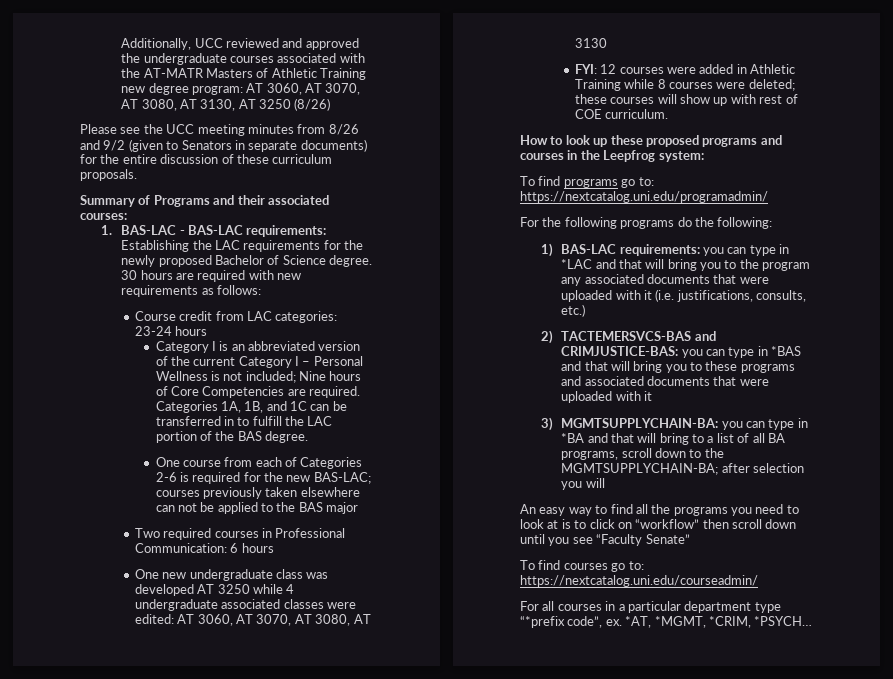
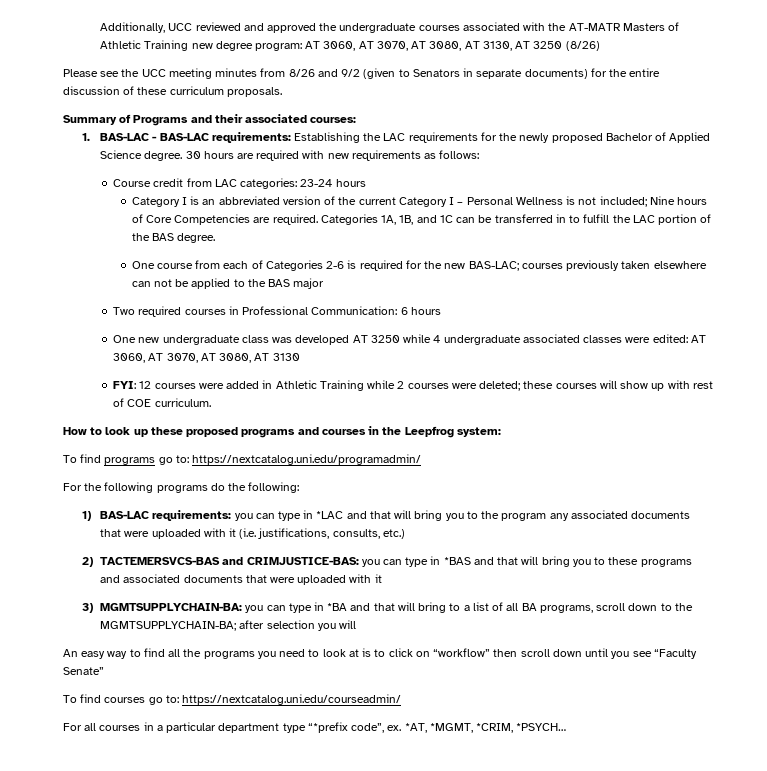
- 1. BAS-LAC - BAS-LAC requirements: Establishing the LAC requirements for the newly proposed Bachelor of Science degree.
+ 1. BAS-LAC - BAS-LAC requirements: Establishing the LAC requirements for the newly proposed Bachelor of Applied Science degree.
- FYI: 12 courses were added in Athletic Training while 8 courses were deleted; these courses will show up with rest of COE curriculum.
+ FYI: 12 courses were added in Athletic Training while 2 courses were deleted; these courses will show up with rest of COE curriculum.

